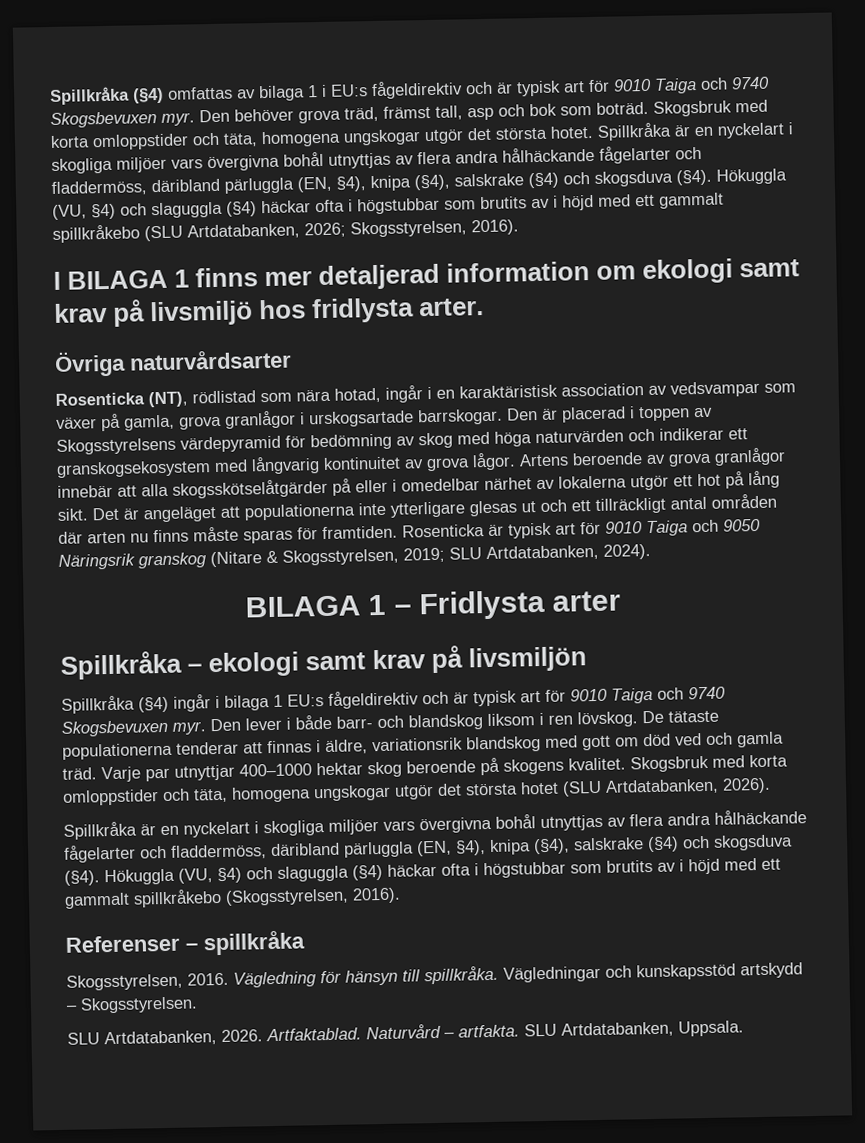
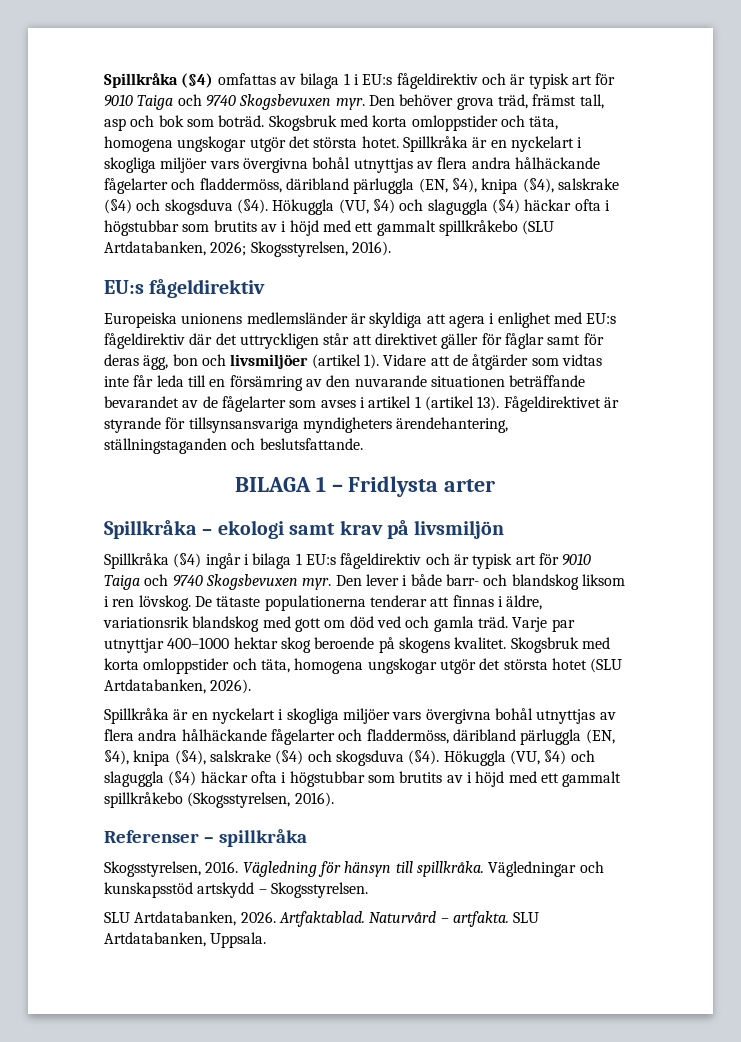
  Hökuggla (VU, §4) och slaguggla (§4) häckar ofta i högstubbar som brutits av i höjd med ett gammalt spillkråkebo (SLU Artdatabanken, 2026; Skogsstyrelsen, 2016).
- I BILAGA 1 finns mer detaljerad information om ekologi samt krav på livsmiljö hos fridlysta arter.
- Övriga naturvårdsarter
- Rosenticka (NT), rödlistad som nära hotad, ingår i en karaktäristisk association av vedsvampar som växer på gamla, grova granlågor i urskogsartade barrskogar. Den är placerad i toppen av Skogsstyrelsens värdepyramid för bedömning av skog med höga naturvärden och indikerar ett granskogsekosystem med långvarig kontinuitet av grova lågor. Artens beroende av grova granlågor innebär att alla skogsskötselåtgärder på eller i omedelbar närhet av lokalerna utgör ett hot på lång sikt. Det är angeläget att populationerna inte ytterligare glesas ut och ett tillräckligt antal områden där arten nu finns måste sparas för framtiden. Rosenticka är typisk art för 9010 Taiga och 9050 Näringsrik granskog (Nitare & Skogsstyrelsen, 2019; SLU Artdatabanken, 2024).
+ EU:s fågeldirektiv
+ Europeiska unionens medlemsländer är skyldiga att agera i enlighet med EU:s fågeldirektiv där det uttryckligen står att direktivet gäller för fåglar samt för deras ägg, bon och livsmiljöer (artikel 1). Vidare att de åtgärder som vidtas inte får leda till en försämring av den nuvarande situationen beträffande bevarandet av de fågelarter som avses i artikel 1 (artikel 13). Fågeldirektivet är styrande för tillsynsansvariga myndigheters ärendehantering, ställningstaganden och beslutsfattande.

